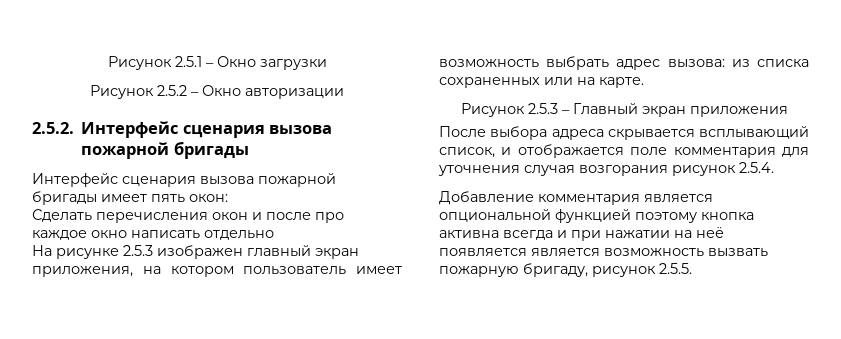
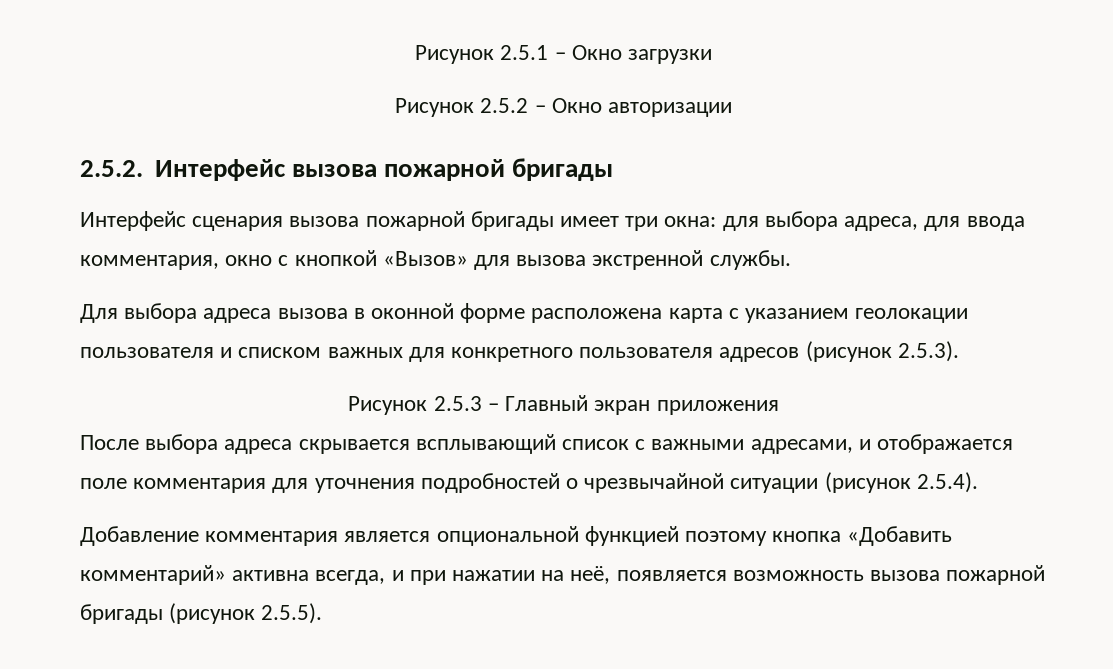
- 2.5.2. Интерфейс сценария вызова пожарной бригады
+ 2.5.2. Интерфейс вызова пожарной бригады
- Интерфейс сценария вызова пожарной бригады имеет пять окон:
- Сделать перечисления окон и после про каждое окно написать отдельно
- На рисунке 2.5.3 изображен главный экран приложения, на котором пользователь имеет возможность выбрать адрес вызова: из списка сохраненных или на карте.
+ Интерфейс сценария вызова пожарной бригады имеет три окна: для выбора адреса, для ввода комментария, окно с кнопкой «Вызов» для вызова экстренной службы.
+ Для выбора адреса вызова в оконной форме расположена карта с указанием геолокации пользователя и списком важных для конкретного пользователя адресов (рисунок 2.5.3).
- После выбора адреса скрывается всплывающий список, и отображается поле комментария для уточнения случая возгорания рисунок 2.5.4.
+ После выбора адреса скрывается всплывающий список с важными адресами, и отображается поле комментария для уточнения подробностей о чрезвычайной ситуации (рисунок 2.5.4).
- Добавление комментария является опциональной функцией поэтому кнопка активна всегда и при нажатии на неё появляется является возможность вызвать пожарную бригаду, рисунок 2.5.5.
+ Добавление комментария является опциональной функцией поэтому кнопка «Добавить комментарий» активна всегда, и при нажатии на неё, появляется возможность вызова пожарной бригады (рисунок 2.5.5).

